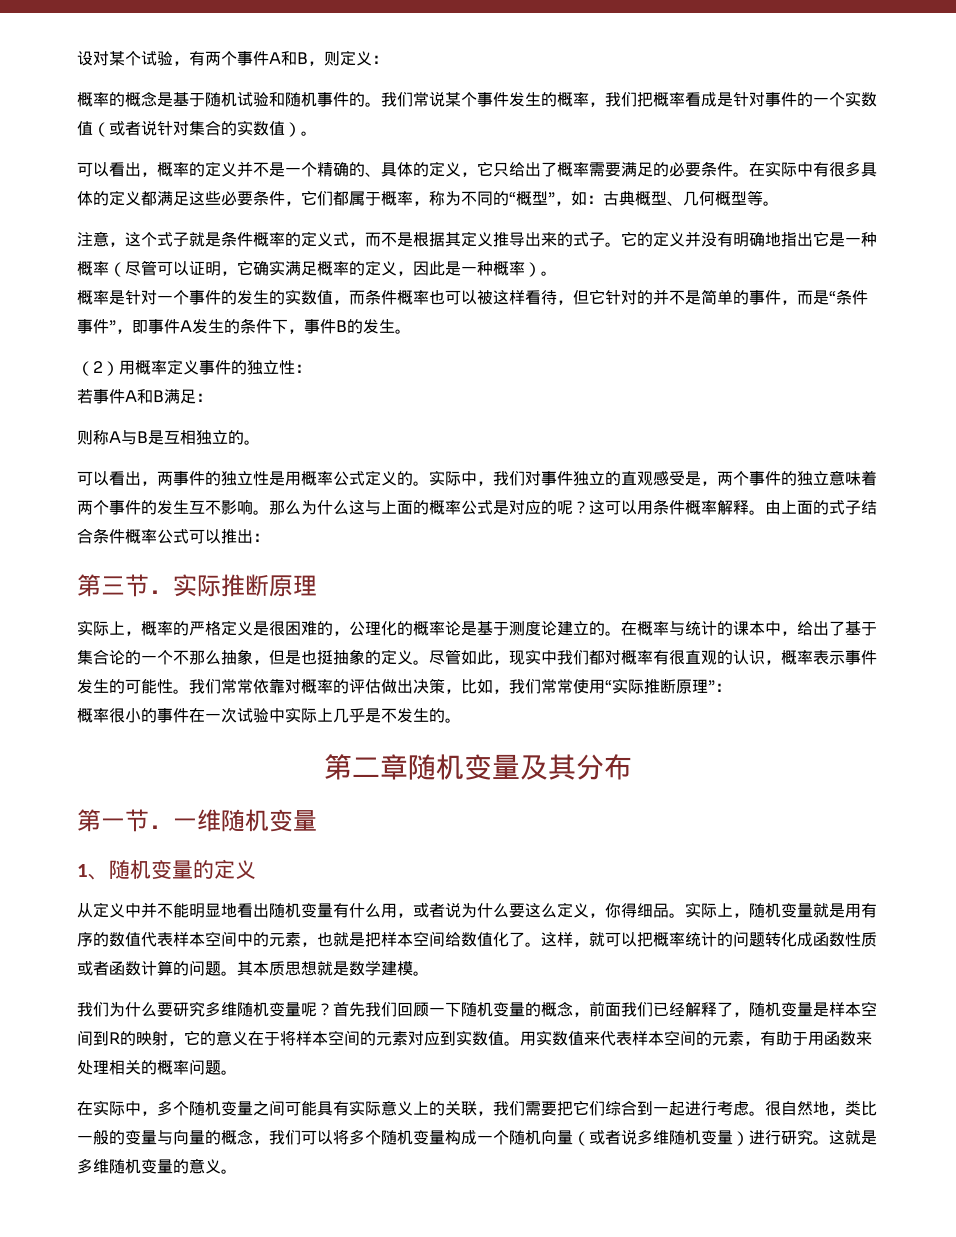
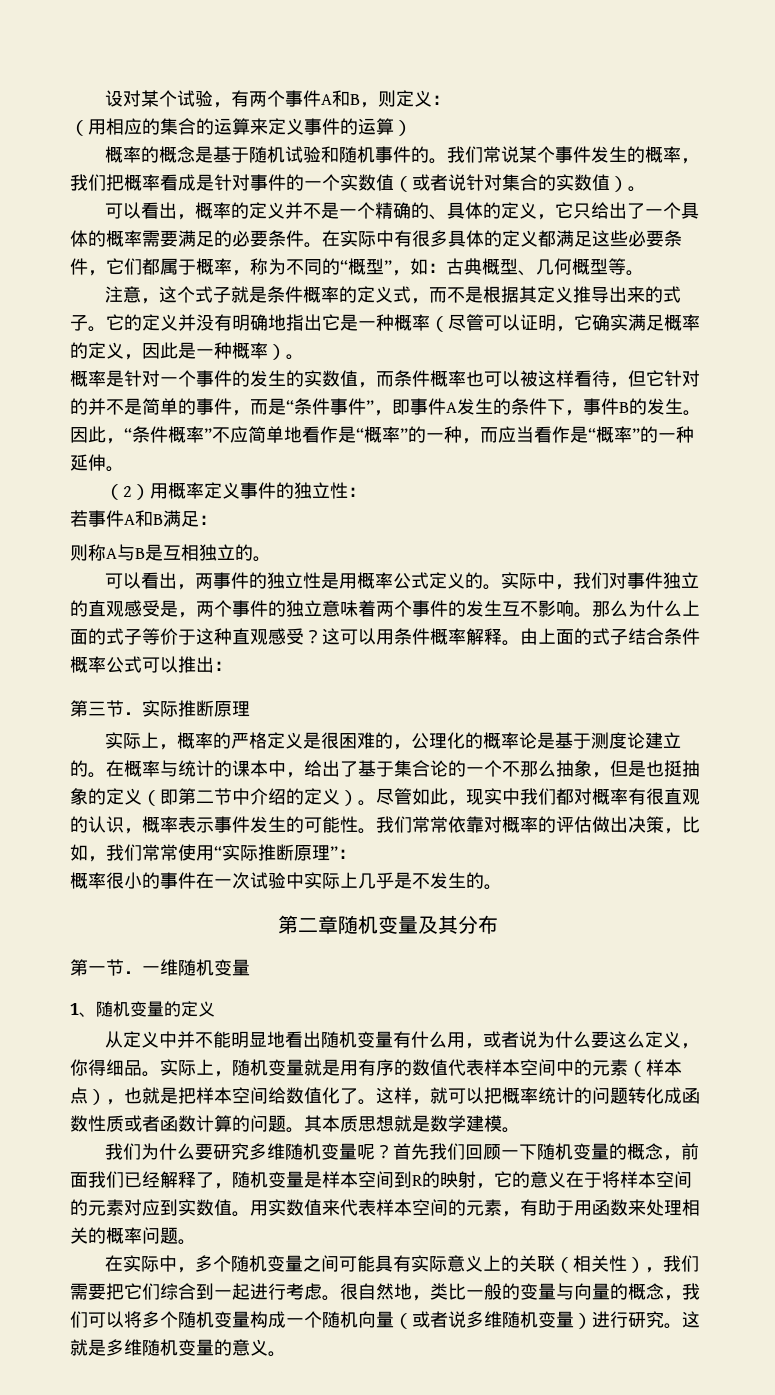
+ （用相应的集合的运算来定义事件的运算）
- 可以看出，概率的定义并不是一个精确的、具体的定义，它只给出了概率需要满足的必要条件。
+ 可以看出，概率的定义并不是一个精确的、具体的定义，它只给出了一个具体的概率需要满足的必要条件。
+ 因此，“条件概率”不应简单地看作是“概率”的一种，而应当看作是“概率”的一种延伸。
- 那么为什么这与上面的概率公式是对应的呢？
+ 那么为什么上面的式子等价于这种直观感受？
- 在概率与统计的课本中，给出了基于集合论的一个不那么抽象，但是也挺抽象的定义。
+ 在概率与统计的课本中，给出了基于集合论的一个不那么抽象，但是也挺抽象的定义（即第二节中介绍的定义）。
- 实际上，随机变量就是用有序的数值代表样本空间中的元素，也就是把样本空间给数值化了。
+ 实际上，随机变量就是用有序的数值代表样本空间中的元素（样本点），也就是把样本空间给数值化了。
- 在实际中，多个随机变量之间可能具有实际意义上的关联，我们需要把它们综合到一起进行考虑。
+ 在实际中，多个随机变量之间可能具有实际意义上的关联（相关性），我们需要把它们综合到一起进行考虑。

